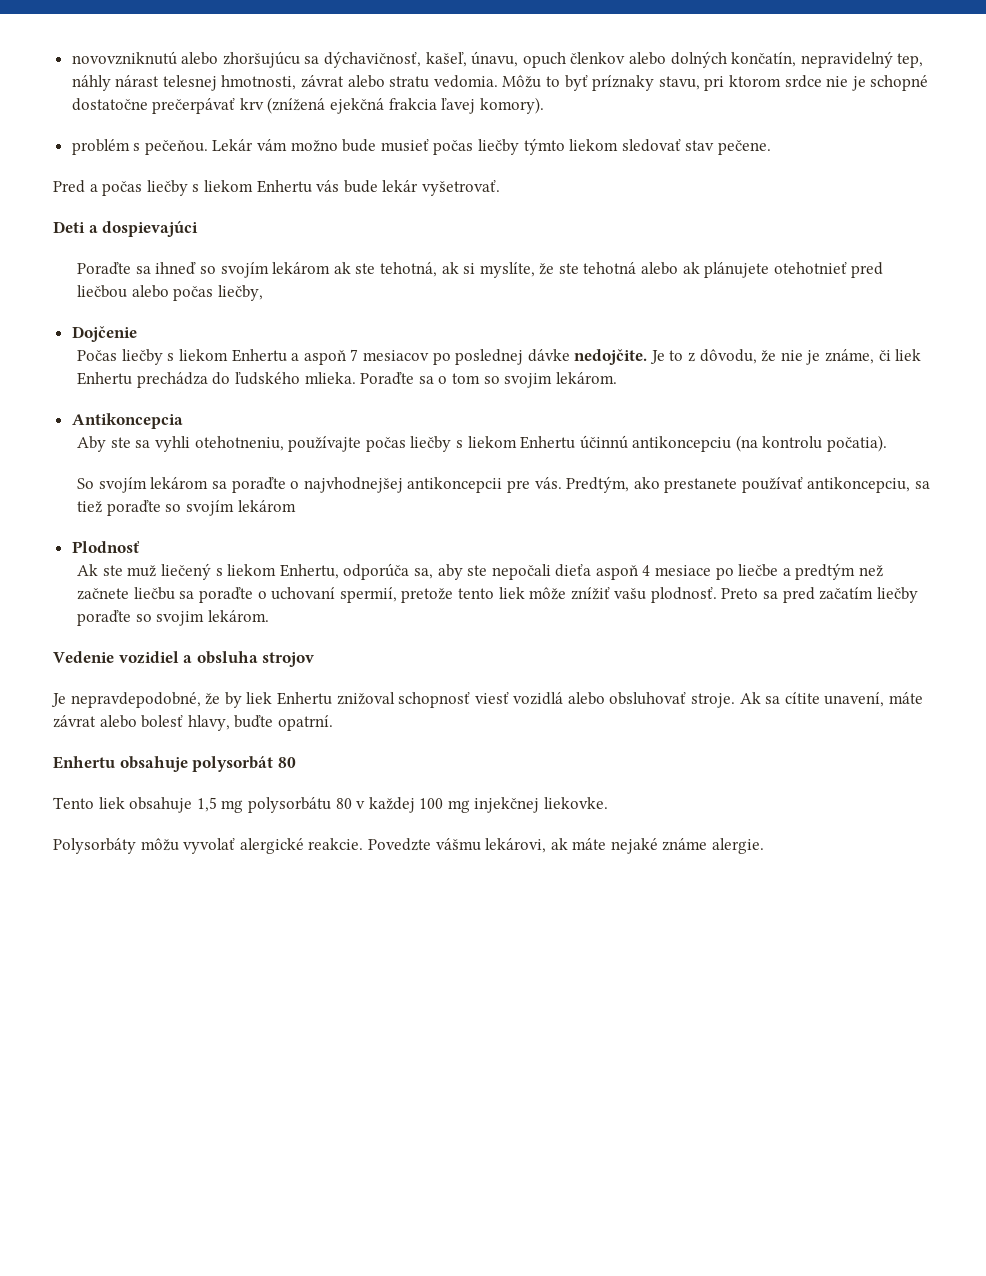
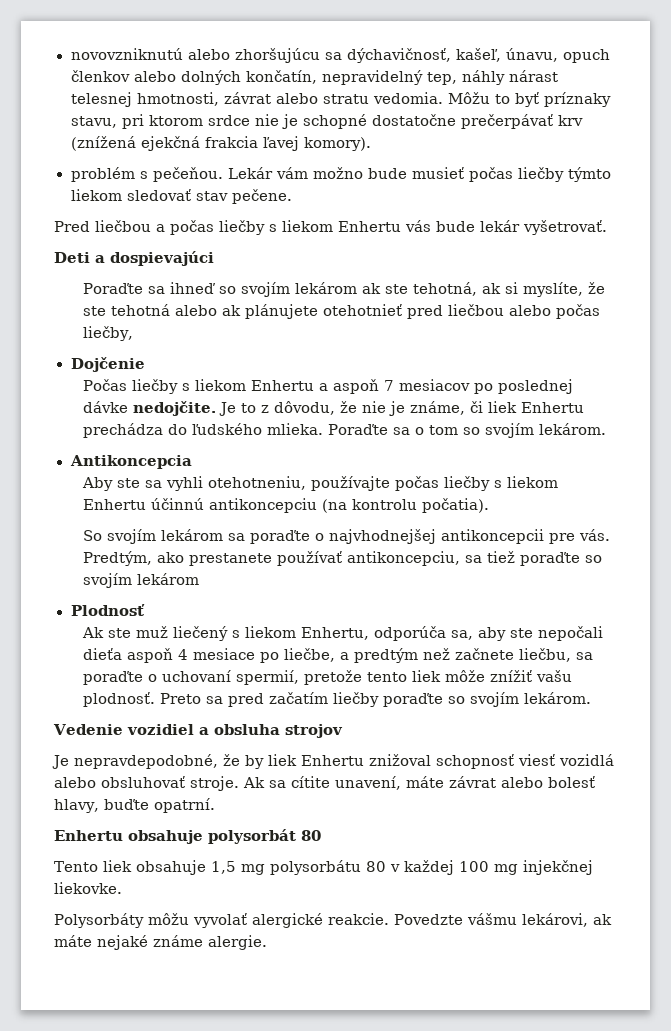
- Pred a počas liečby s liekom Enhertu vás bude lekár vyšetrovať.
+ Pred liečbou a počas liečby s liekom Enhertu vás bude lekár vyšetrovať.
- Poraďte sa o tom so svojim lekárom.
+ Poraďte sa o tom so svojím lekárom.
- Ak ste muž liečený s liekom Enhertu, odporúča sa, aby ste nepočali dieťa aspoň 4 mesiace po liečbe a predtým než začnete liečbu sa poraďte o uchovaní spermií, pretože tento liek môže znížiť vašu plodnosť.
+ Ak ste muž liečený s liekom Enhertu, odporúča sa, aby ste nepočali dieťa aspoň 4 mesiace po liečbe, a predtým než začnete liečbu, sa poraďte o uchovaní spermií, pretože tento liek môže znížiť vašu plodnosť.
- Preto sa pred začatím liečby poraďte so svojim lekárom.
+ Preto sa pred začatím liečby poraďte so svojím lekárom.

